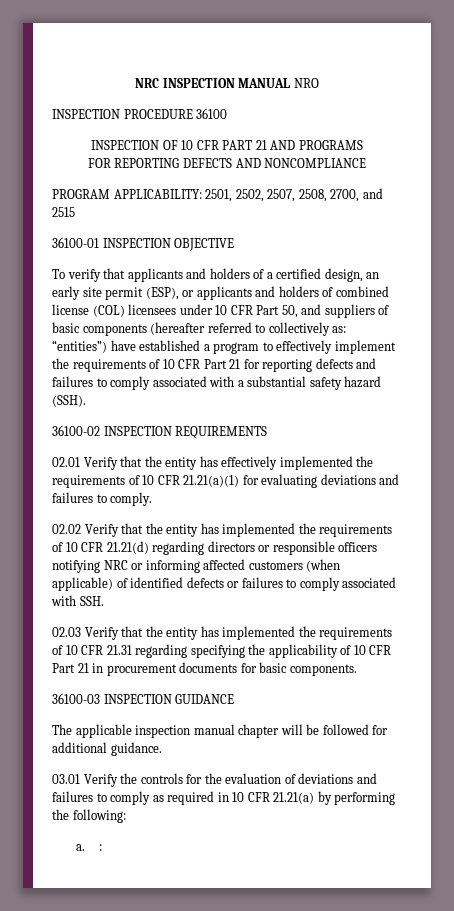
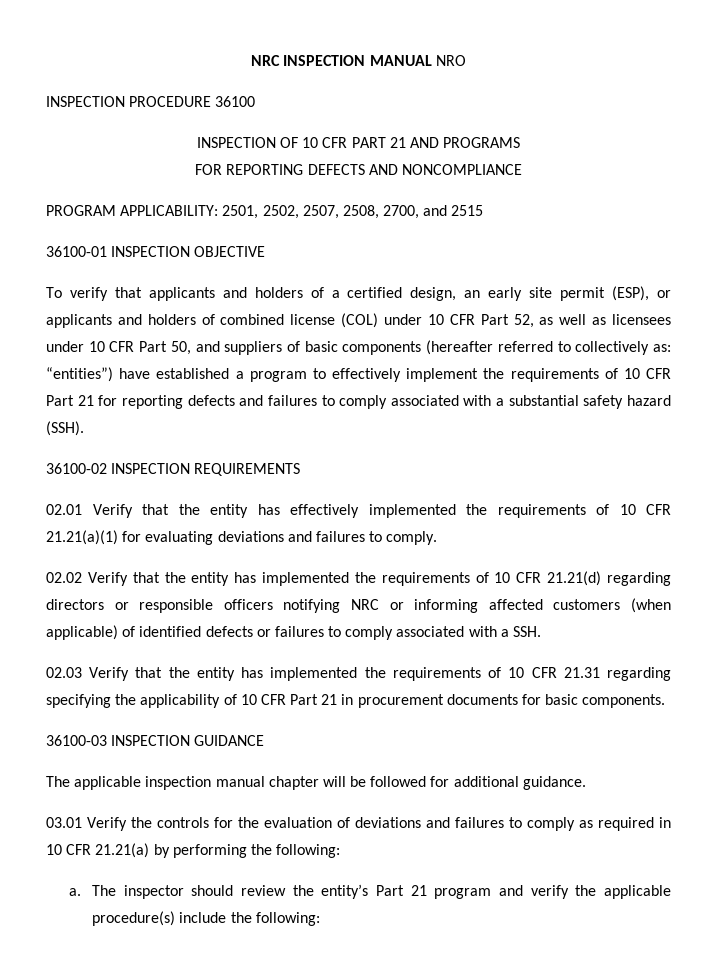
- To verify that applicants and holders of a certified design, an early site permit (ESP), or applicants and holders of combined license (COL) licensees under 10 CFR Part 50, and suppliers of basic components (hereafter referred to collectively as:
+ To verify that applicants and holders of a certified design, an early site permit (ESP), or applicants and holders of combined license (COL) under 10 CFR Part 52, as well as licensees under 10 CFR Part 50, and suppliers of basic components (hereafter referred to collectively as:
- 02.02 Verify that the entity has implemented the requirements of 10 CFR 21.21(d) regarding directors or responsible officers notifying NRC or informing affected customers (when applicable) of identified defects or failures to comply associated with SSH.
+ 02.02 Verify that the entity has implemented the requirements of 10 CFR 21.21(d) regarding directors or responsible officers notifying NRC or informing affected customers (when applicable) of identified defects or failures to comply associated with a SSH.
- a. :
+ a. The inspector should review the entity’s Part 21 program and verify the applicable procedure(s) include the following:

